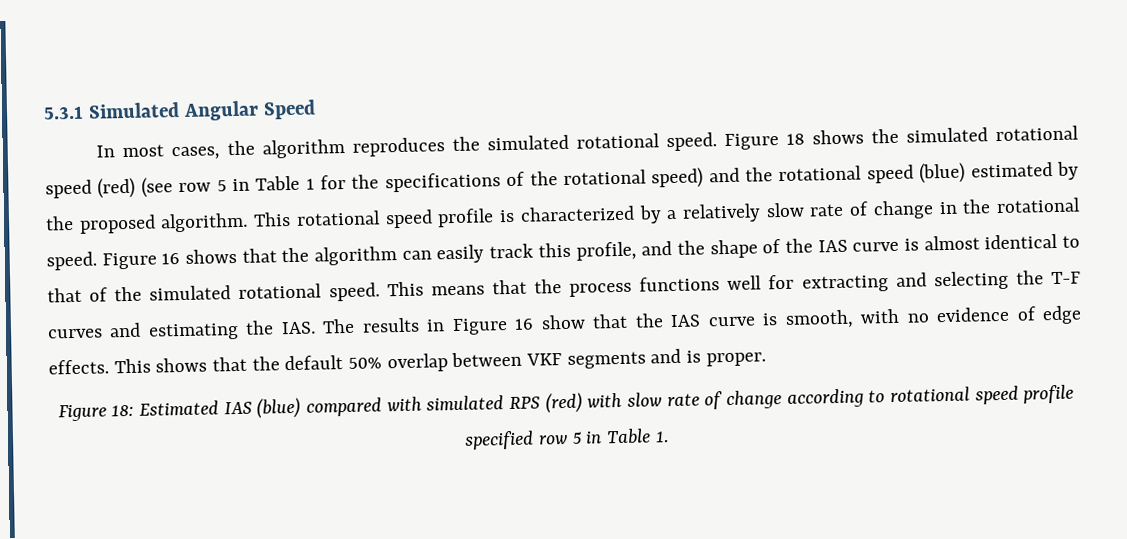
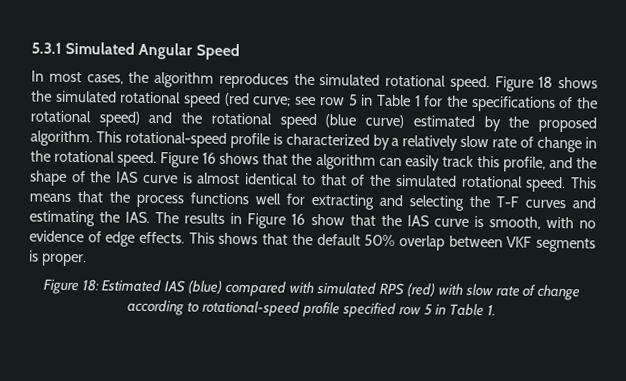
- Figure 18 shows the simulated rotational speed (red) (see row 5 in Table 1 for the specifications of the rotational speed) and the rotational speed (blue) estimated by the proposed algorithm.
+ Figure 18 shows the simulated rotational speed (red curve; see row 5 in Table 1 for the specifications of the rotational speed) and the rotational speed (blue curve) estimated by the proposed algorithm.
- This rotational speed profile is characterized by a relatively slow rate of change in the rotational speed.
+ This rotational-speed profile is characterized by a relatively slow rate of change in the rotational speed.
- This shows that the default 50% overlap between VKF segments and is proper.
+ This shows that the default 50% overlap between VKF segments is proper.
- Figure 18: Estimated IAS (blue) compared with simulated RPS (red) with slow rate of change according to rotational speed profile specified row 5 in Table 1.
+ Figure 18: Estimated IAS (blue) compared with simulated RPS (red) with slow rate of change according to rotational-speed profile specified row 5 in Table 1.

